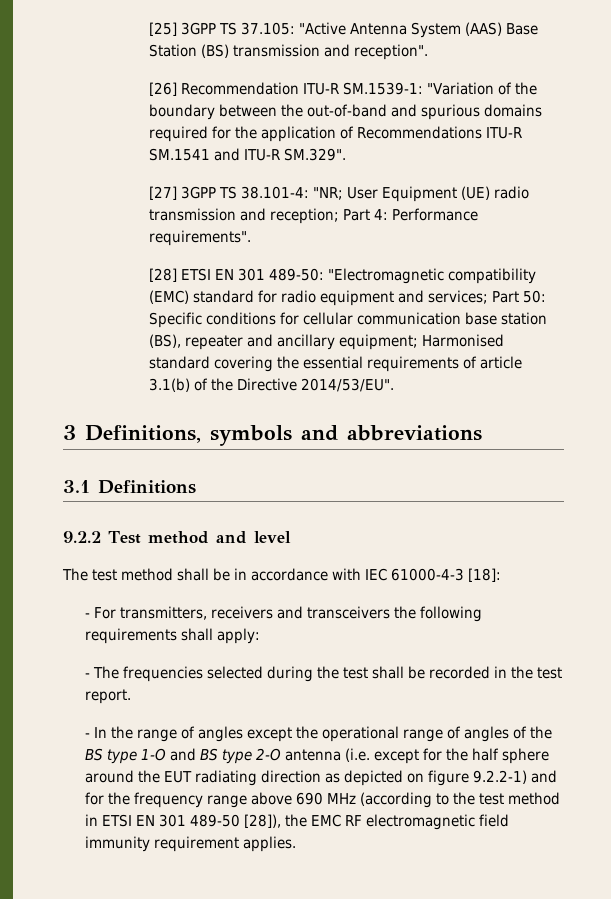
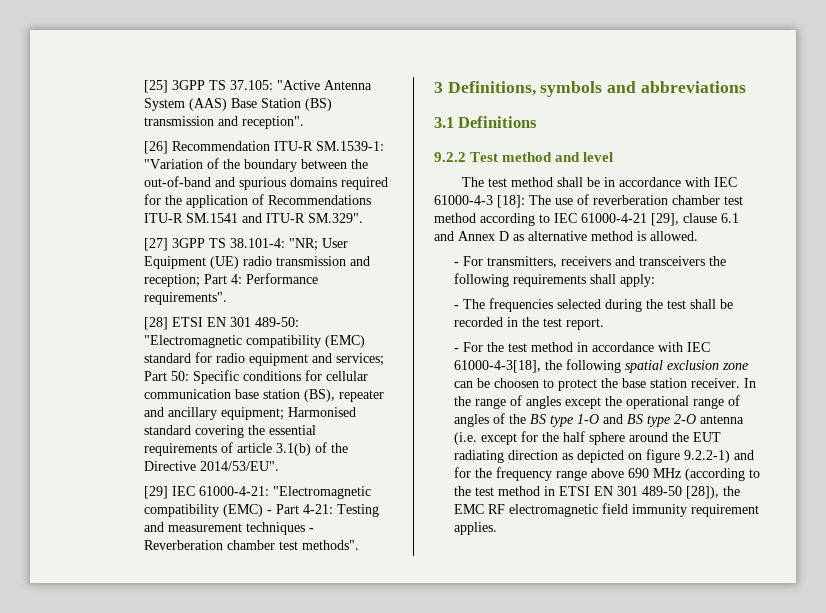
+ [29] IEC 61000-4-21: "Electromagnetic compatibility (EMC) - Part 4-21: Testing and measurement techniques - Reverberation chamber test methods".
- The test method shall be in accordance with IEC 61000-4-3 [18]:
+ The test method shall be in accordance with IEC 61000-4-3 [18]: The use of reverberation chamber test method according to IEC 61000-4-21 [29], clause 6.1 and Annex D as alternative method is allowed.
- - In the range of angles except the operational range of angles of the BS type 1-O and BS type 2-O antenna (i.e. except for the half sphere around the EUT radiating direction as depicted on figure 9.2.2-1) and for the frequency range above 690 MHz (according to the test method in ETSI EN 301 489-50 [28]), the EMC RF electromagnetic field immunity requirement applies.
+ - For the test method in accordance with IEC 61000-4-3[18], the following spatial exclusion zone can be choosen to protect the base station receiver. In the range of angles except the operational range of angles of the BS type 1-O and BS type 2-O antenna (i.e. except for the half sphere around the EUT radiating direction as depicted on figure 9.2.2-1) and for the frequency range above 690 MHz (according to the test method in ETSI EN 301 489-50 [28]), the EMC RF electromagnetic field immunity requirement applies.

